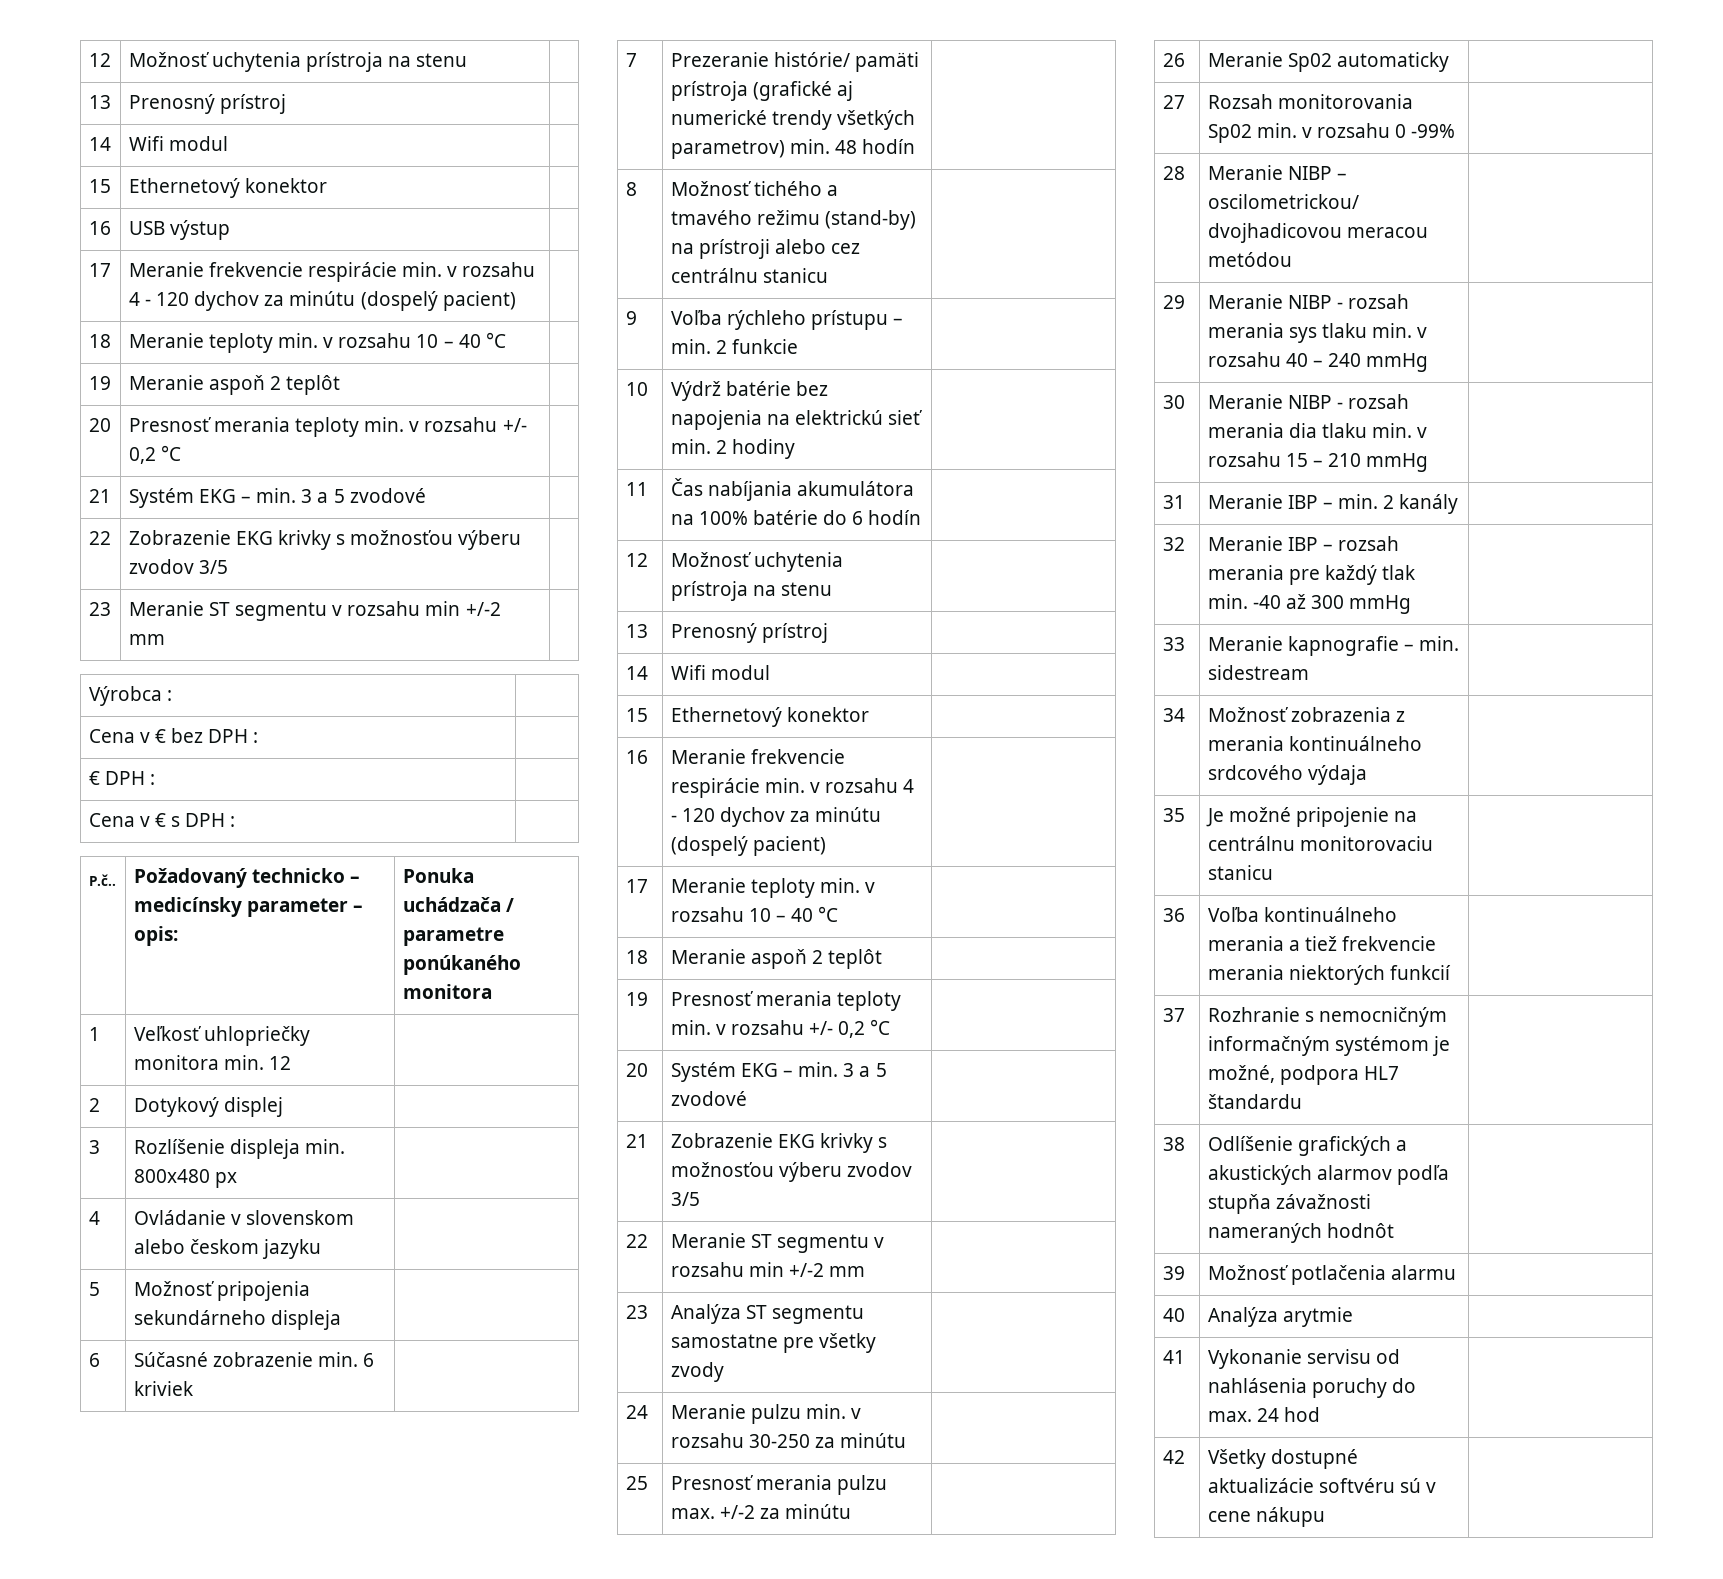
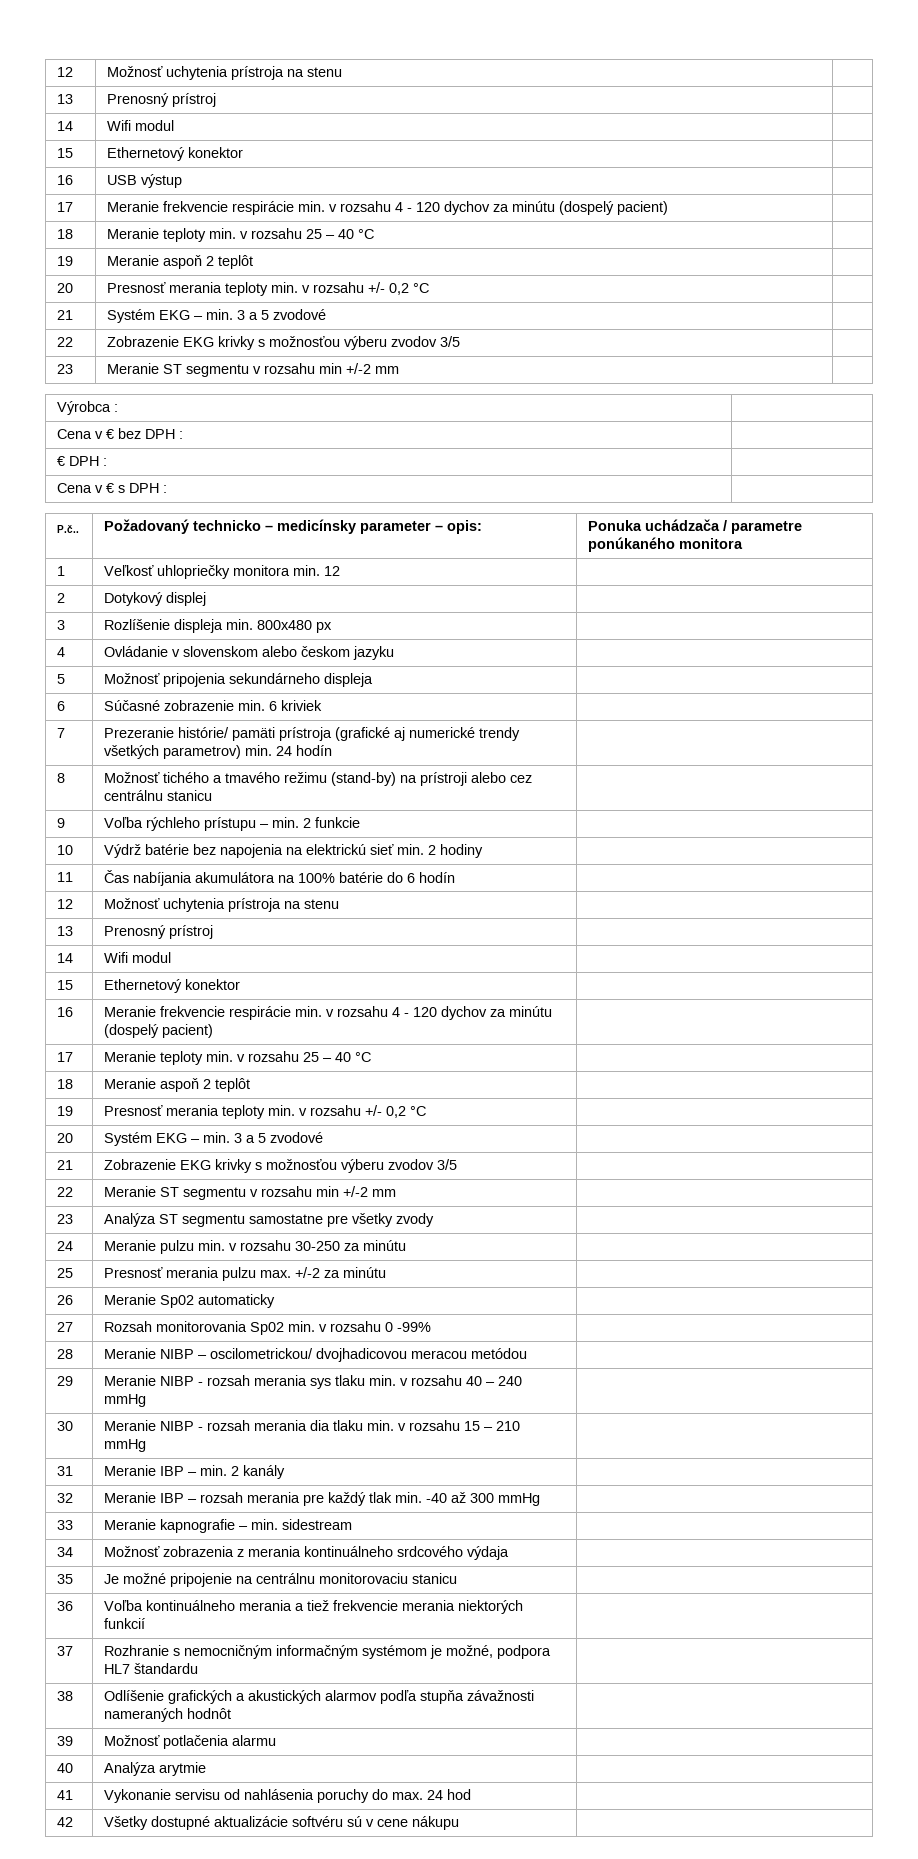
- 18 | Meranie teploty min. v rozsahu 10 – 40 °C |
+ 18 | Meranie teploty min. v rozsahu 25 – 40 °C |
- 7 | Prezeranie histórie/ pamäti prístroja (grafické aj numerické trendy všetkých parametrov) min. 48 hodín |
+ 7 | Prezeranie histórie/ pamäti prístroja (grafické aj numerické trendy všetkých parametrov) min. 24 hodín |
- 17 | Meranie teploty min. v rozsahu 10 – 40 °C |
+ 17 | Meranie teploty min. v rozsahu 25 – 40 °C |

